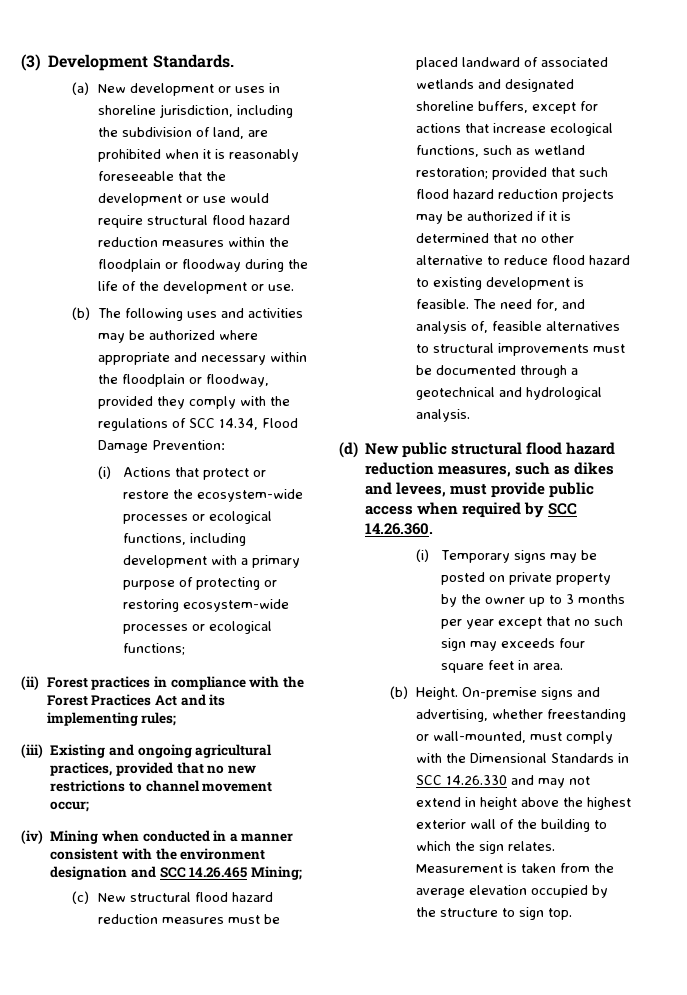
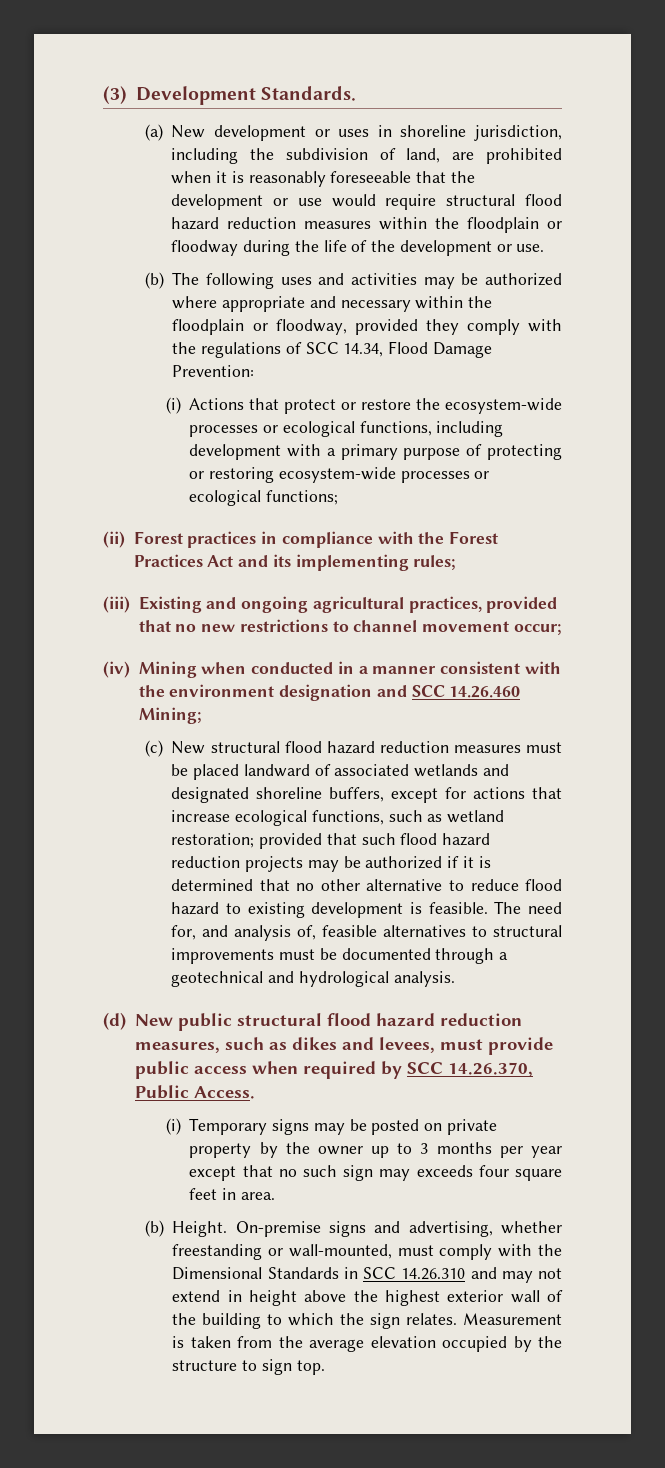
- (iv) Mining when conducted in a manner consistent with the environment designation and SCC 14.26.465 Mining;
+ (iv) Mining when conducted in a manner consistent with the environment designation and SCC 14.26.460 Mining;
- (d) New public structural flood hazard reduction measures, such as dikes and levees, must provide public access when required by SCC 14.26.360.
+ (d) New public structural flood hazard reduction measures, such as dikes and levees, must provide public access when required by SCC 14.26.370, Public Access.
- On-premise signs and advertising, whether freestanding or wall-mounted, must comply with the Dimensional Standards in SCC 14.26.330 and may not extend in height above the highest exterior wall of the building to which the sign relates.
+ On-premise signs and advertising, whether freestanding or wall-mounted, must comply with the Dimensional Standards in SCC 14.26.310 and may not extend in height above the highest exterior wall of the building to which the sign relates.

